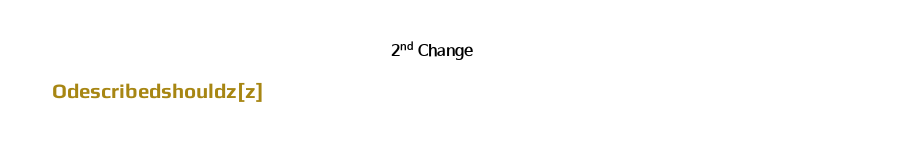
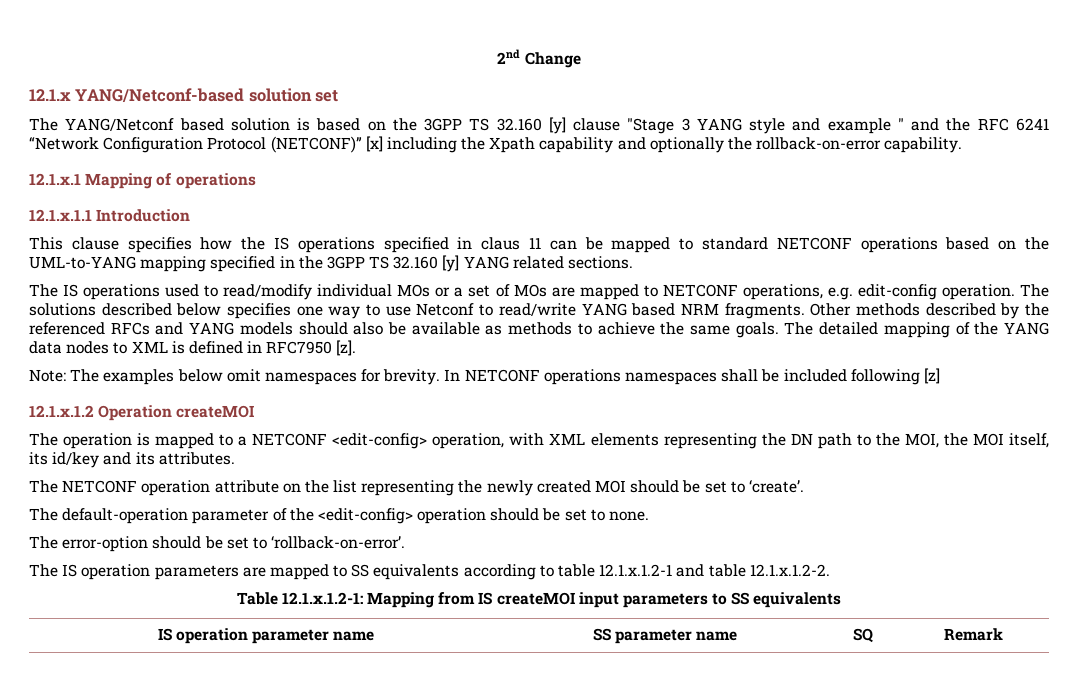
- Odescribedshouldz[z]
+ 12.1.x YANG/Netconf-based solution set
+ The YANG/Netconf based solution is based on the 3GPP TS 32.160 [y] clause "Stage 3 YANG style and example " and the RFC 6241 “Network Configuration Protocol (NETCONF)” [x] including the Xpath capability and optionally the rollback-on-error capability.
+ 12.1.x.1 Mapping of operations
+ 12.1.x.1.1 Introduction
+ This clause specifies how the IS operations specified in claus 11 can be mapped to standard NETCONF operations based on the UML-to-YANG mapping specified in the 3GPP TS 32.160 [y] YANG related sections.
+ The IS operations used to read/modify individual MOs or a set of MOs are mapped to NETCONF operations, e.g. edit-config operation. The solutions described below specifies one way to use Netconf to read/write YANG based NRM fragments. Other methods described by the referenced RFCs and YANG models should also be available as methods to achieve the same goals. The detailed mapping of the YANG data nodes to XML is defined in RFC7950 [z].
+ Note: The examples below omit namespaces for brevity. In NETCONF operations namespaces shall be included following [z]
+ 12.1.x.1.2 Operation createMOI
+ The operation is mapped to a NETCONF <edit-config> operation, with XML elements representing the DN path to the MOI, the MOI itself, its id/key and its attributes.
+ The NETCONF operation attribute on the list representing the newly created MOI should be set to ‘create’.
+ The default-operation parameter of the <edit-config> operation should be set to none.
+ The error-option should be set to ‘rollback-on-error’.
+ The IS operation parameters are mapped to SS equivalents according to table 12.1.x.1.2-1 and table 12.1.x.1.2-2.
+ Table 12.1.x.1.2-1: Mapping from IS createMOI input parameters to SS equivalents
+ IS operation parameter name | SS parameter name | SQ | Remark

